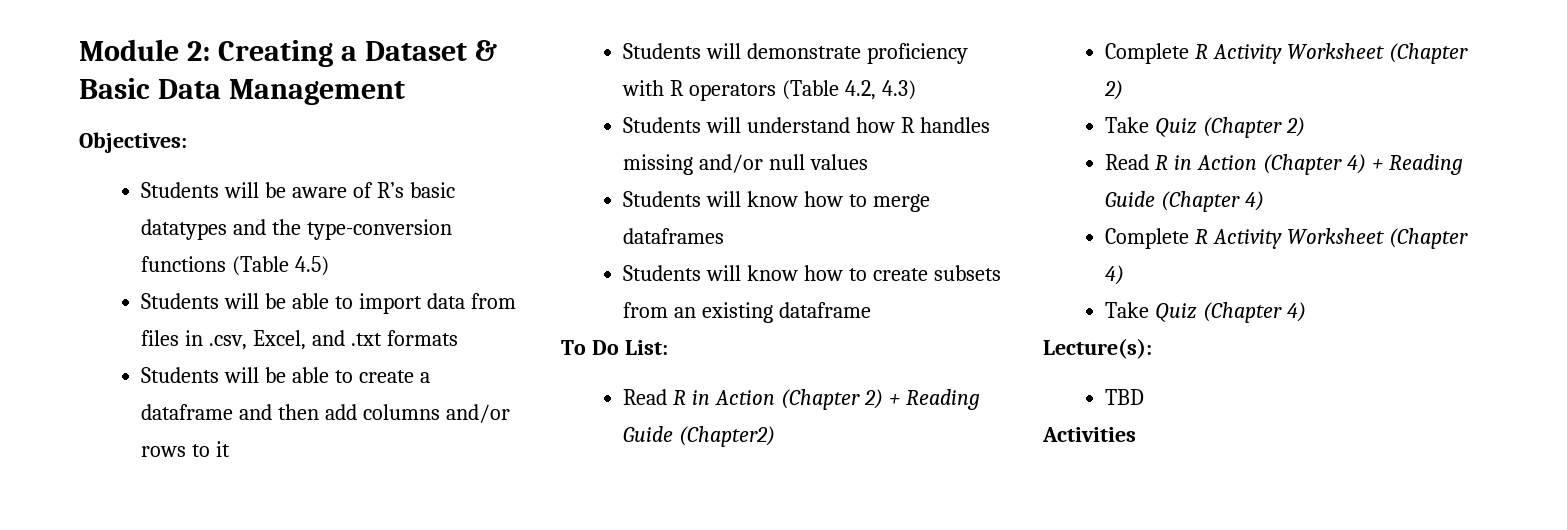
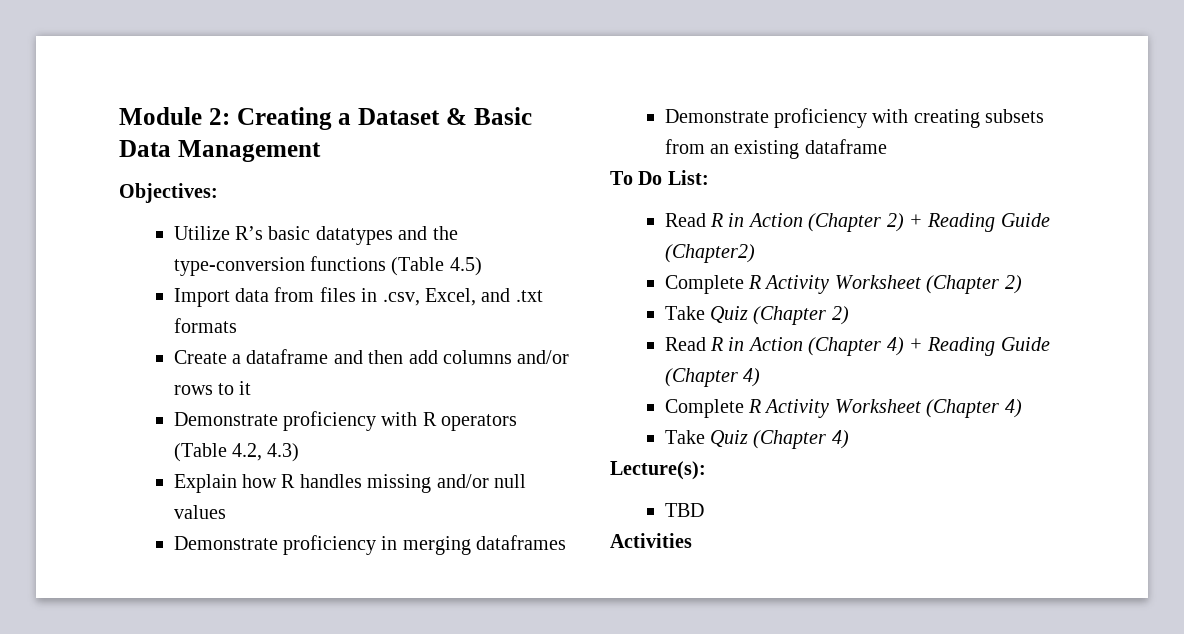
- Students will be aware of R’s basic datatypes and the type-conversion functions (Table 4.5)
+ Utilize R’s basic datatypes and the type-conversion functions (Table 4.5)
- Students will be able to import data from files in .csv, Excel, and .txt formats
+ Import data from files in .csv, Excel, and .txt formats
- Students will be able to create a dataframe and then add columns and/or rows to it
+ Create a dataframe and then add columns and/or rows to it
- Students will demonstrate proficiency with R operators (Table 4.2, 4.3)
+ Demonstrate proficiency with R operators (Table 4.2, 4.3)
- Students will understand how R handles missing and/or null values
+ Explain how R handles missing and/or null values
- Students will know how to merge dataframes
- Students will know how to create subsets from an existing dataframe
+ Demonstrate proficiency in merging dataframes
+ Demonstrate proficiency with creating subsets from an existing dataframe

